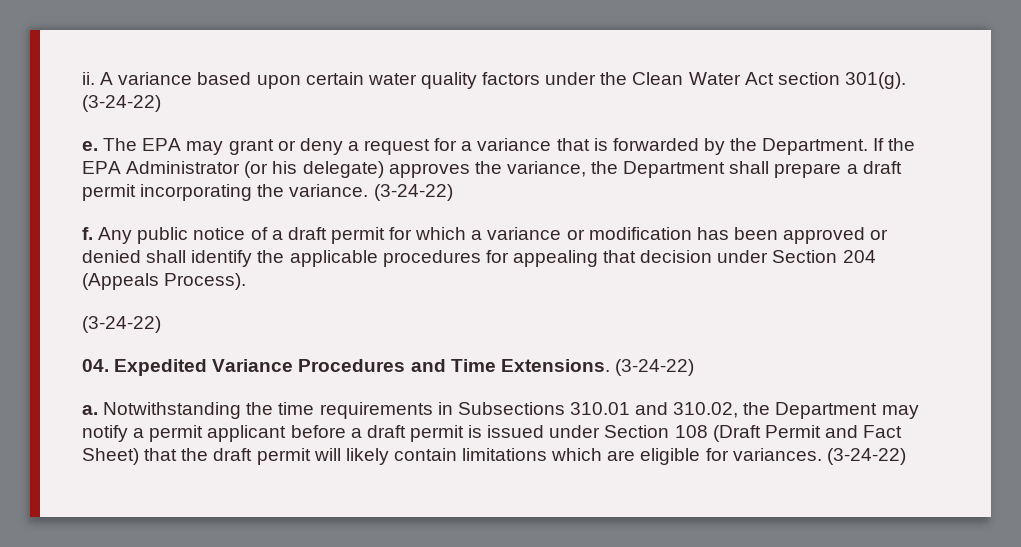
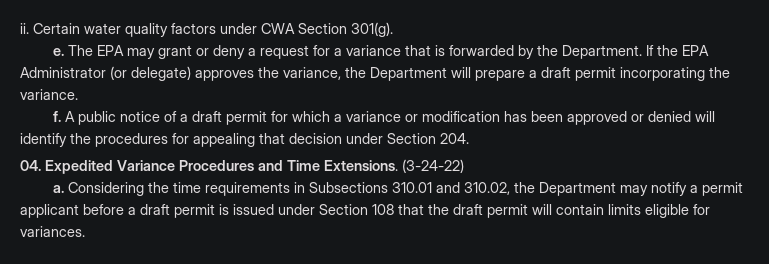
- A variance based upon certain water quality factors under the Clean Water Act section 301(g). (3-24-22)
+ Certain water quality factors under CWA Section 301(g).
- If the EPA Administrator (or his delegate) approves the variance, the Department shall prepare a draft permit incorporating the variance. (3-24-22)
+ If the EPA Administrator (or delegate) approves the variance, the Department will prepare a draft permit incorporating the variance.
- Any public notice of a draft permit for which a variance or modification has been approved or denied shall identify the applicable procedures for appealing that decision under Section 204 (Appeals Process).
- (3-24-22)
+ A public notice of a draft permit for which a variance or modification has been approved or denied will identify the procedures for appealing that decision under Section 204.
- Notwithstanding the time requirements in Subsections 310.01 and 310.02, the Department may notify a permit applicant before a draft permit is issued under Section 108 (Draft Permit and Fact Sheet) that the draft permit will likely contain limitations which are eligible for variances. (3-24-22)
+ Considering the time requirements in Subsections 310.01 and 310.02, the Department may notify a permit applicant before a draft permit is issued under Section 108 that the draft permit will contain limits eligible for variances.

